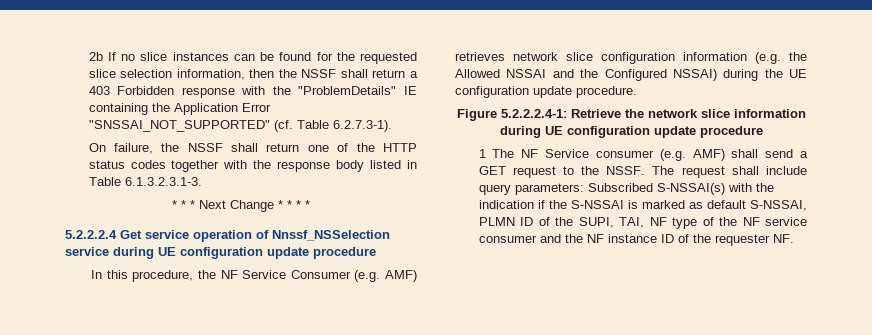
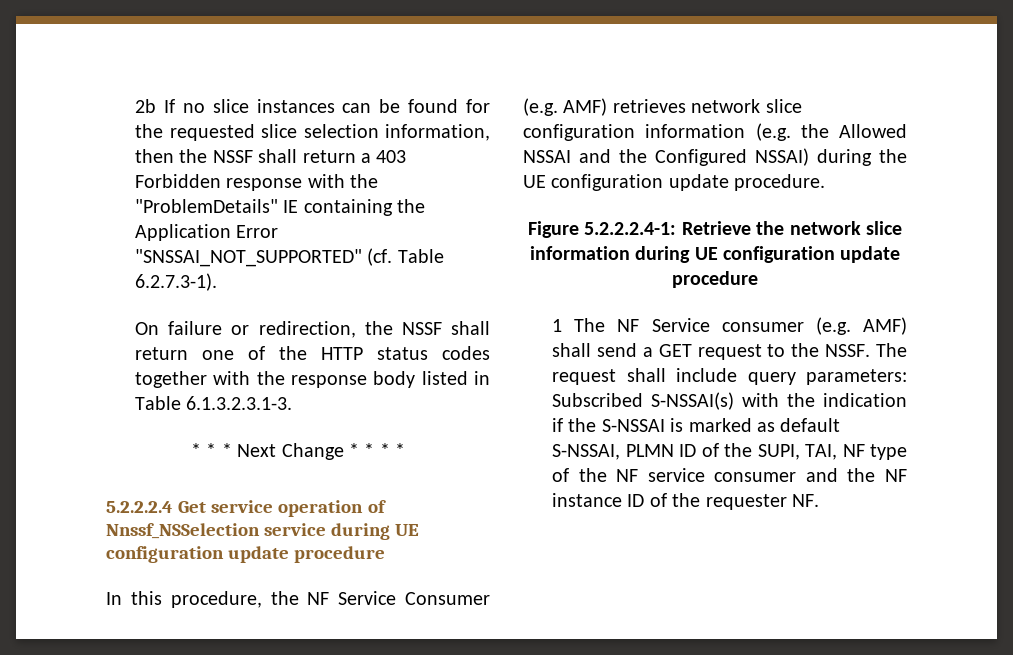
- On failure, the NSSF shall return one of the HTTP status codes together with the response body listed in Table 6.1.3.2.3.1-3.
+ On failure or redirection, the NSSF shall return one of the HTTP status codes together with the response body listed in Table 6.1.3.2.3.1-3.

